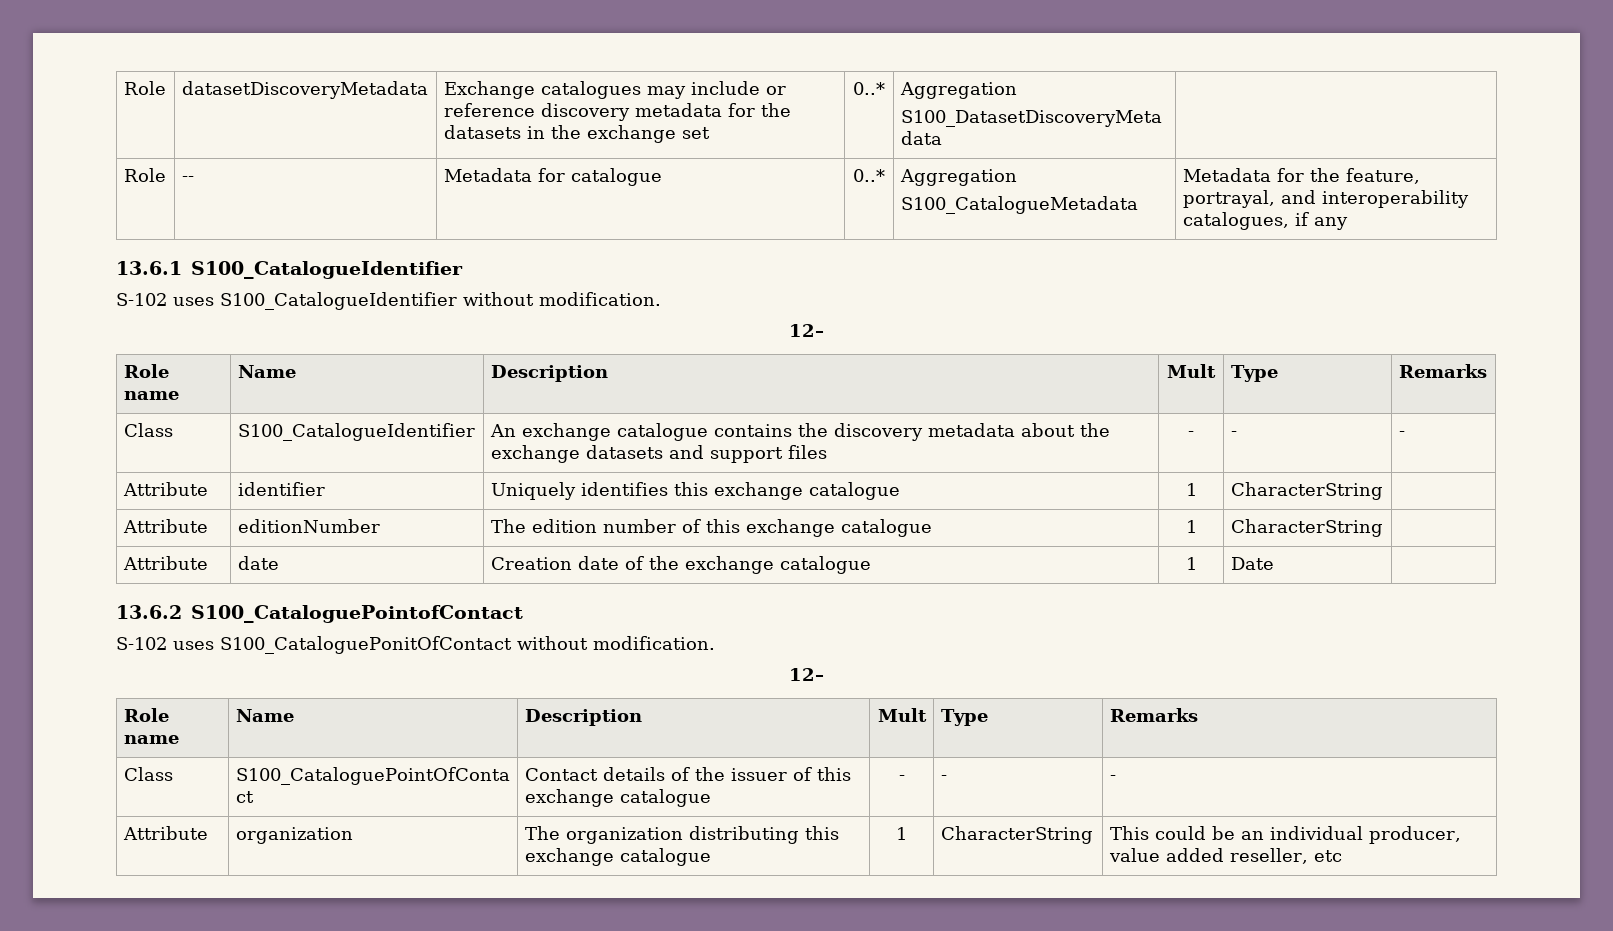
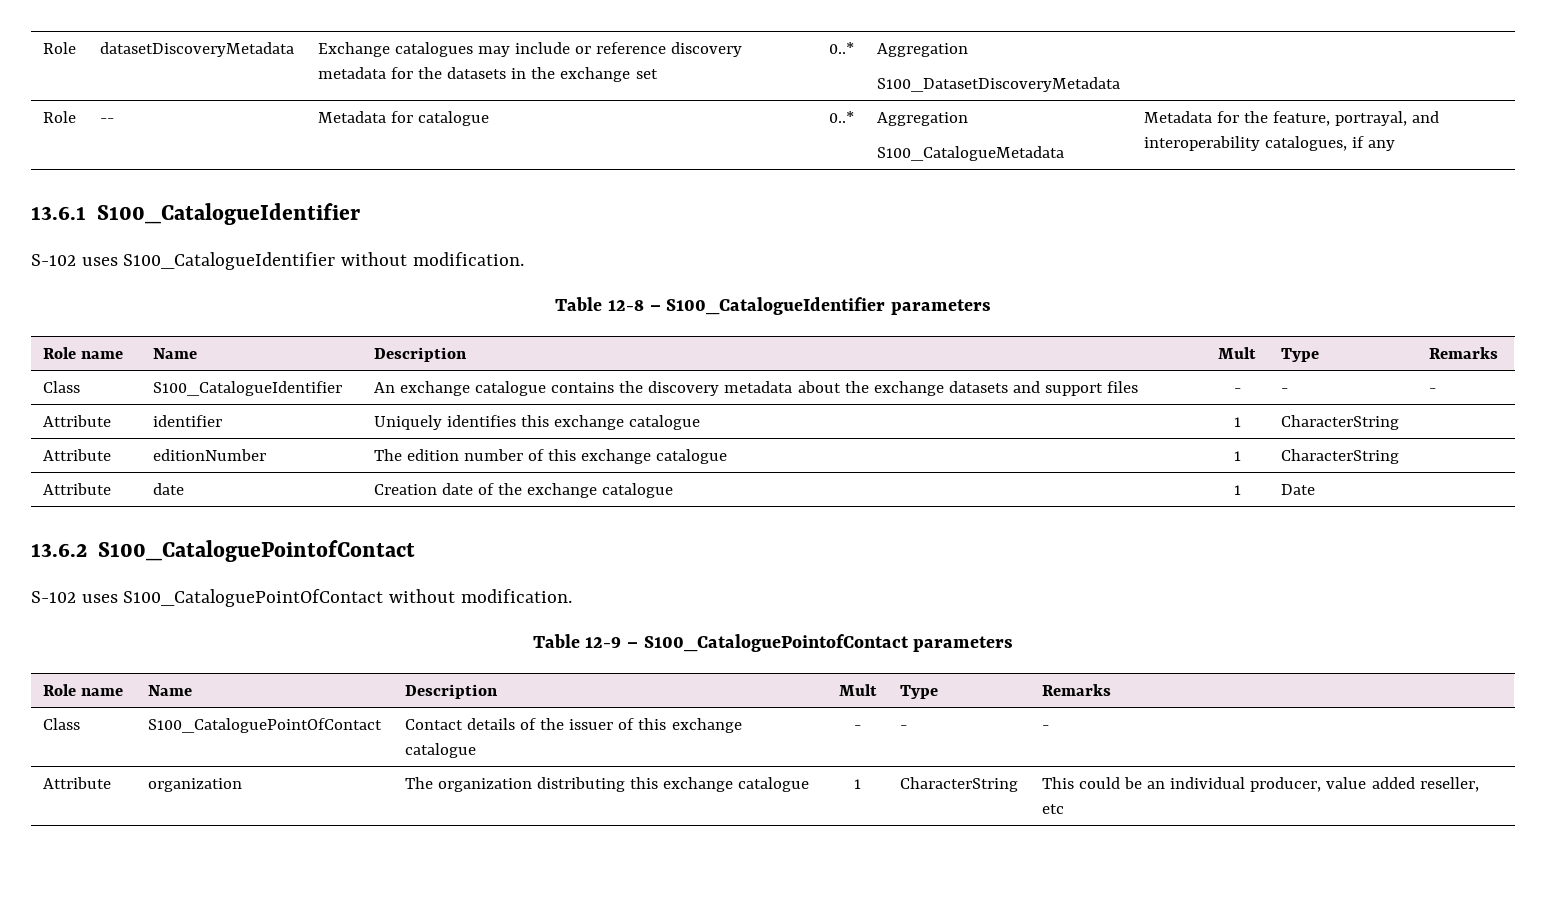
  S-102 uses S100_CatalogueIdentifier without modification.
- 12–
+ Table 12-8 – S100_CatalogueIdentifier parameters
- S-102 uses S100_CataloguePonitOfContact without modification.
- 12–
+ S-102 uses S100_CataloguePointOfContact without modification.
+ Table 12-9 – S100_CataloguePointofContact parameters

